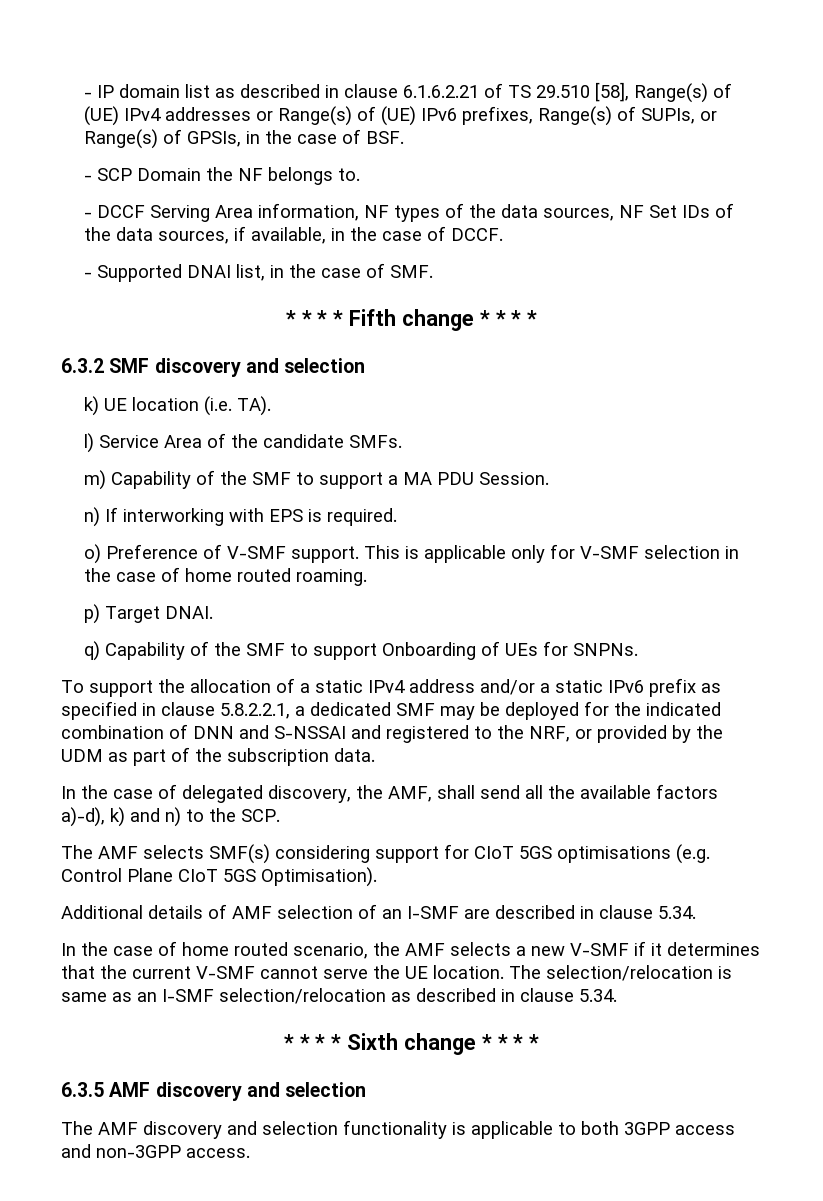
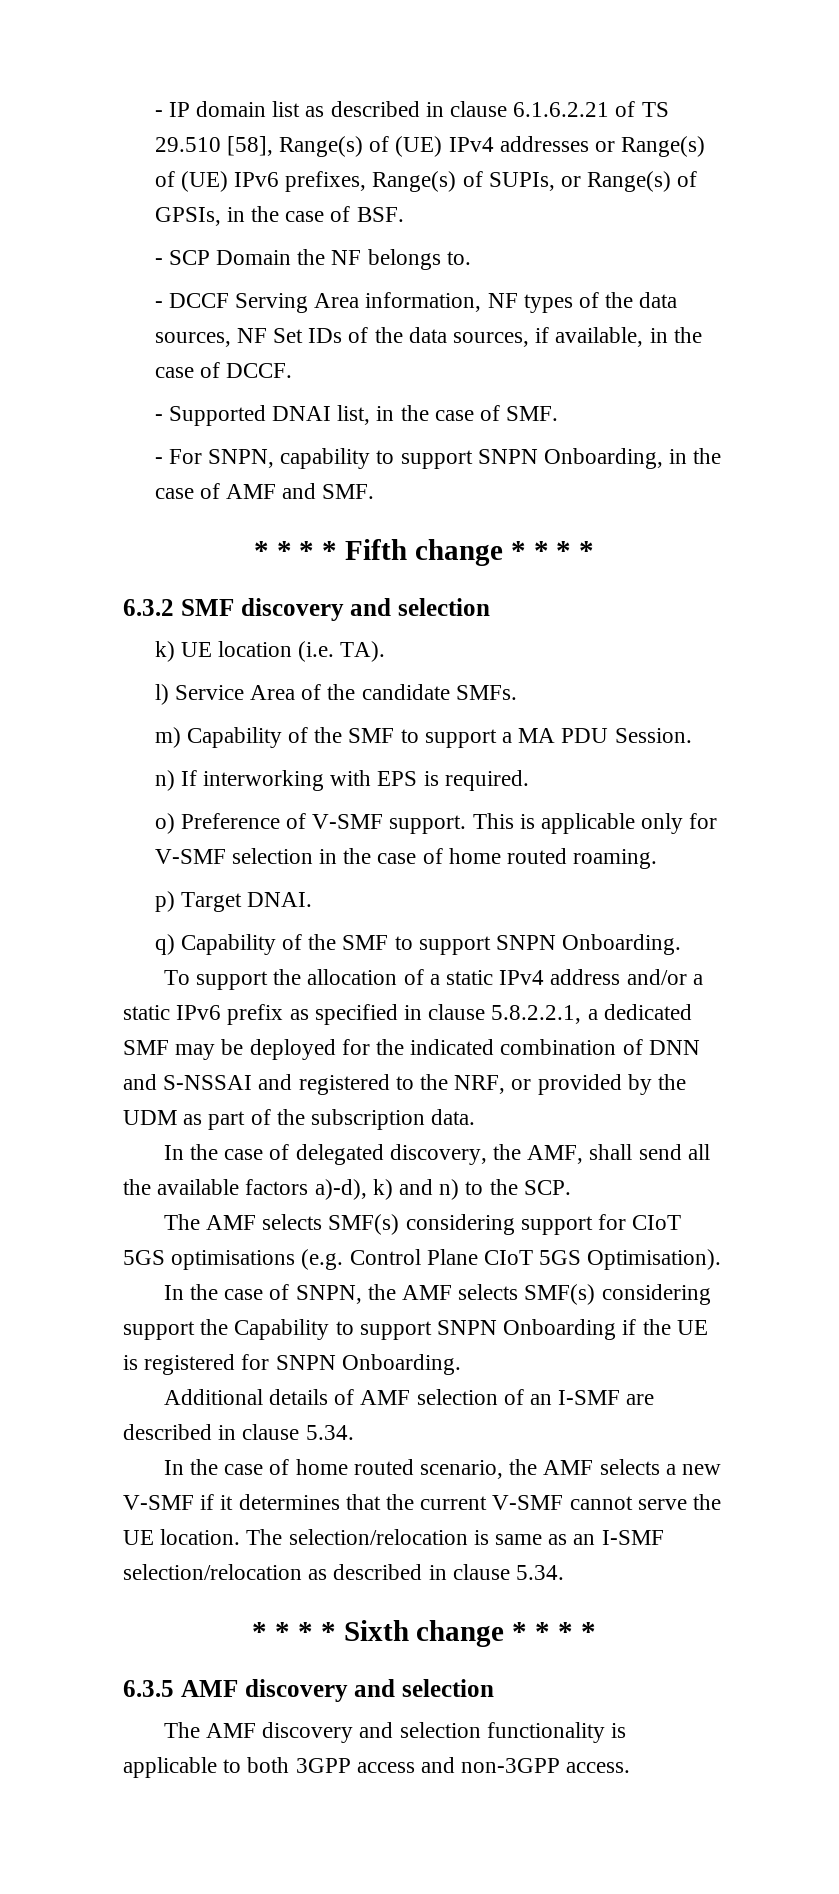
+ - For SNPN, capability to support SNPN Onboarding, in the case of AMF and SMF.
- q) Capability of the SMF to support Onboarding of UEs for SNPNs.
+ q) Capability of the SMF to support SNPN Onboarding.
+ In the case of SNPN, the AMF selects SMF(s) considering support the Capability to support SNPN Onboarding if the UE is registered for SNPN Onboarding.

